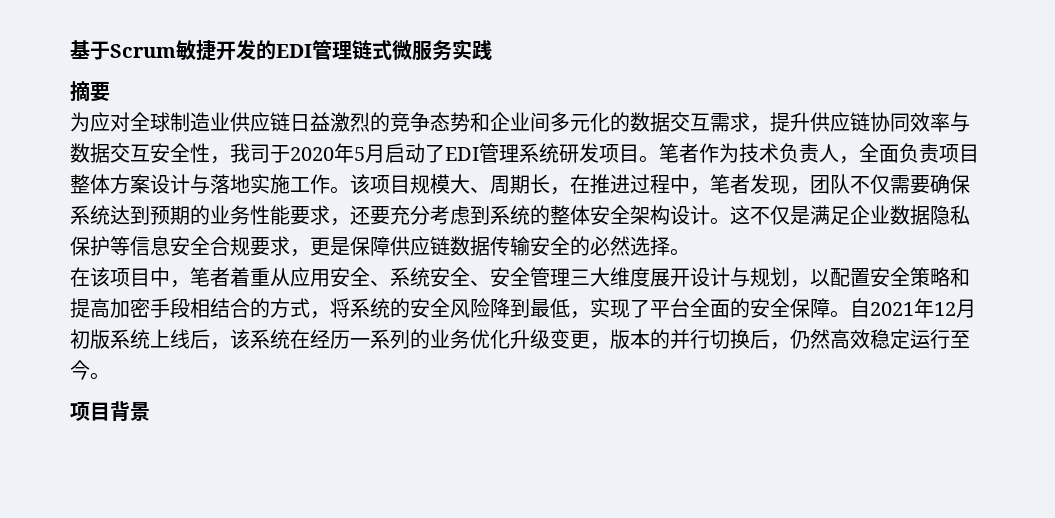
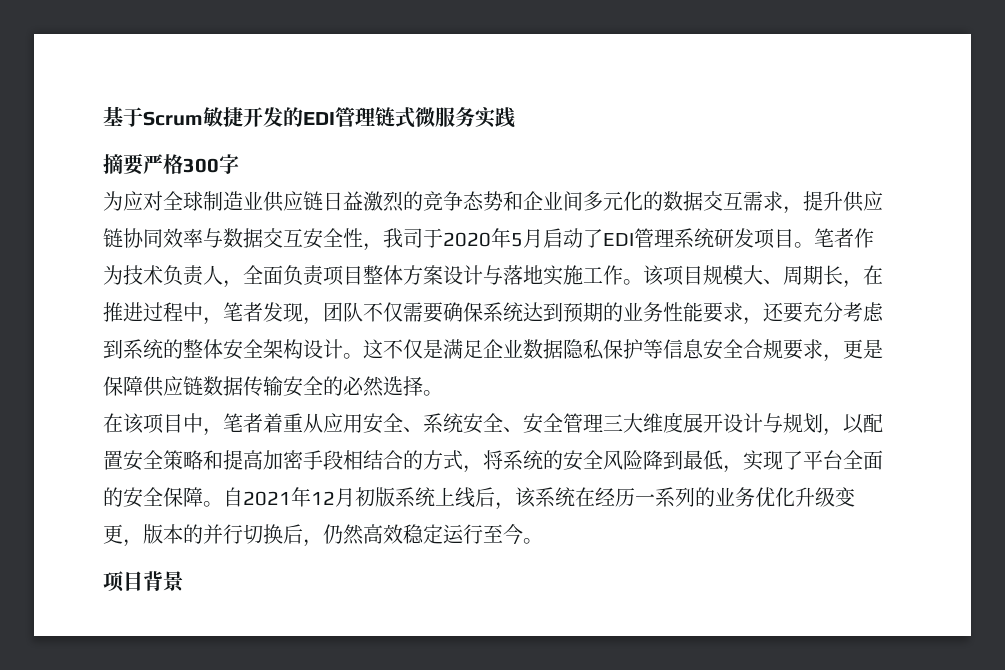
- 摘要
+ 摘要严格300字

